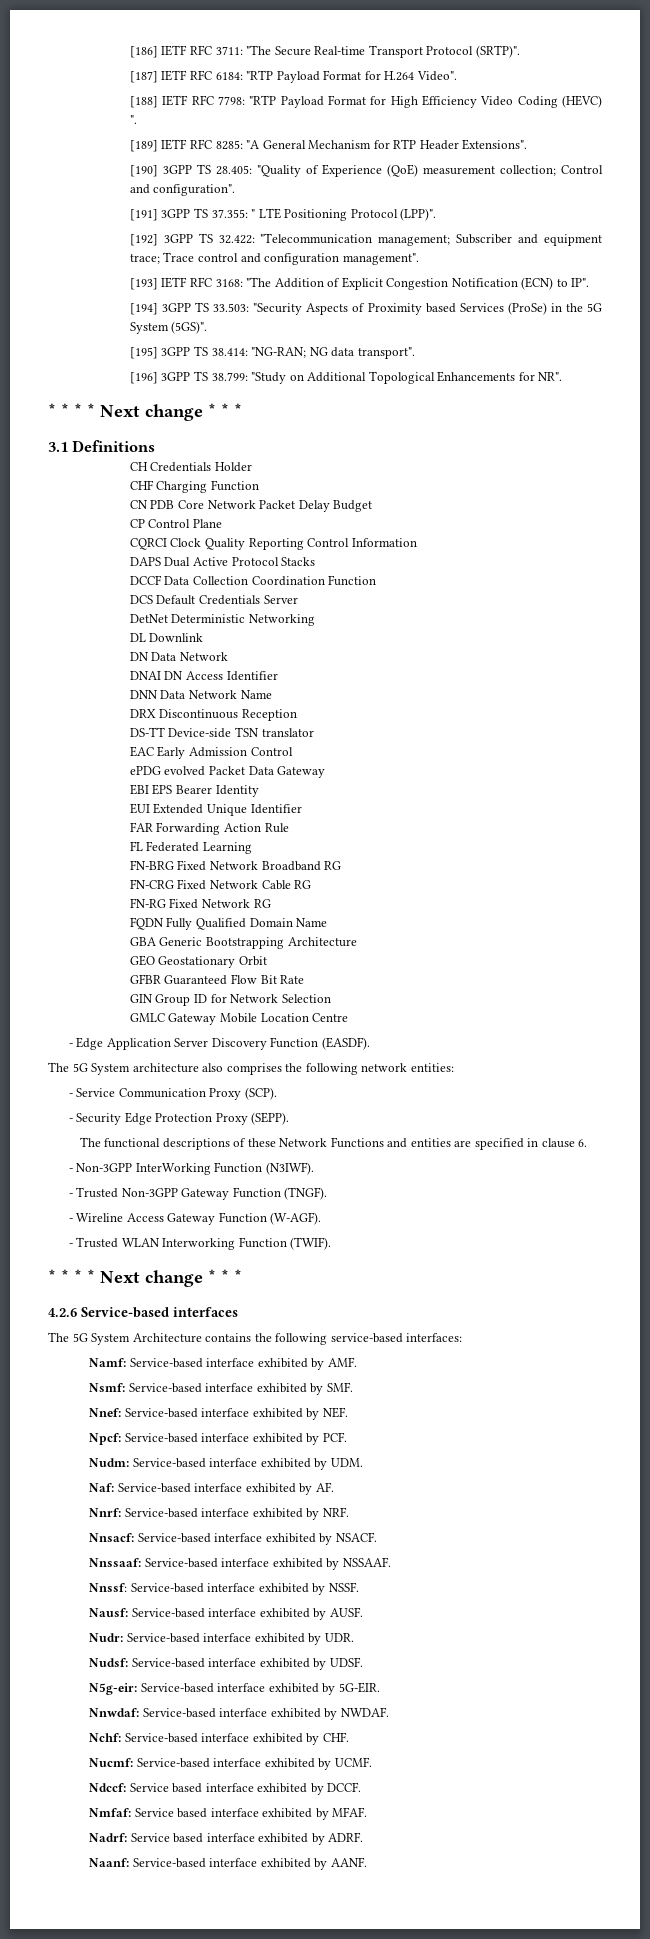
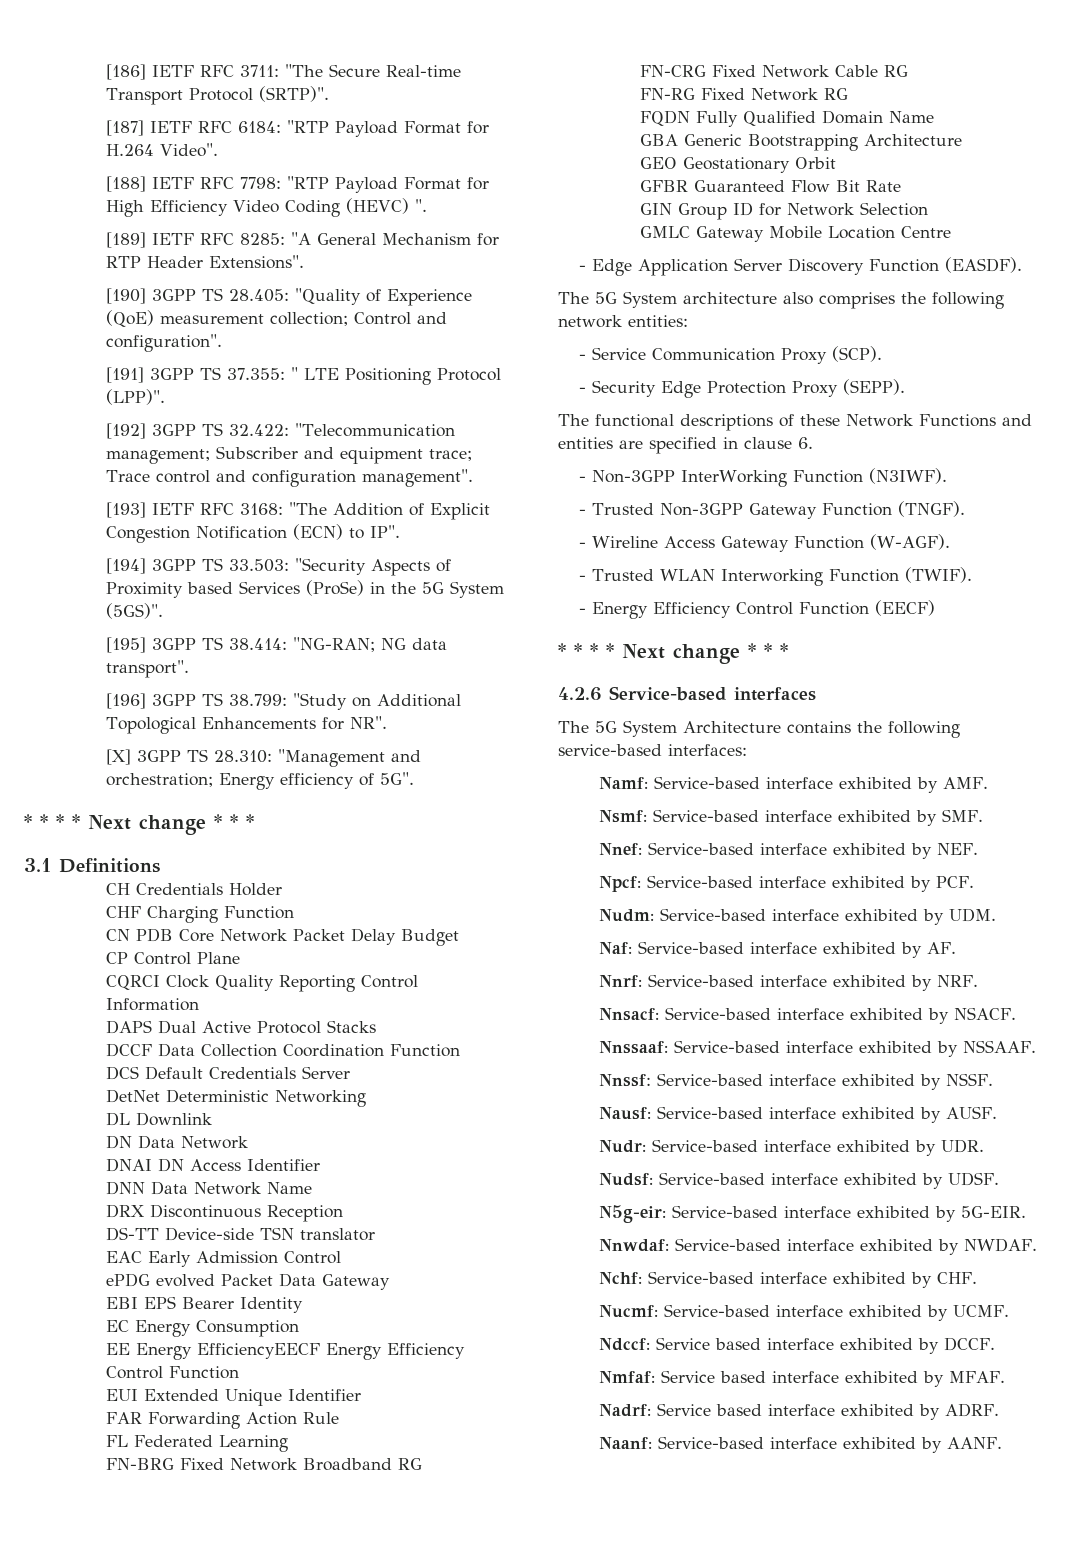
+ [X] 3GPP TS 28.310: "Management and orchestration; Energy efficiency of 5G".
+ EC Energy Consumption
+ EE Energy EfficiencyEECF Energy Efficiency Control Function
+ - Energy Efficiency Control Function (EECF)

